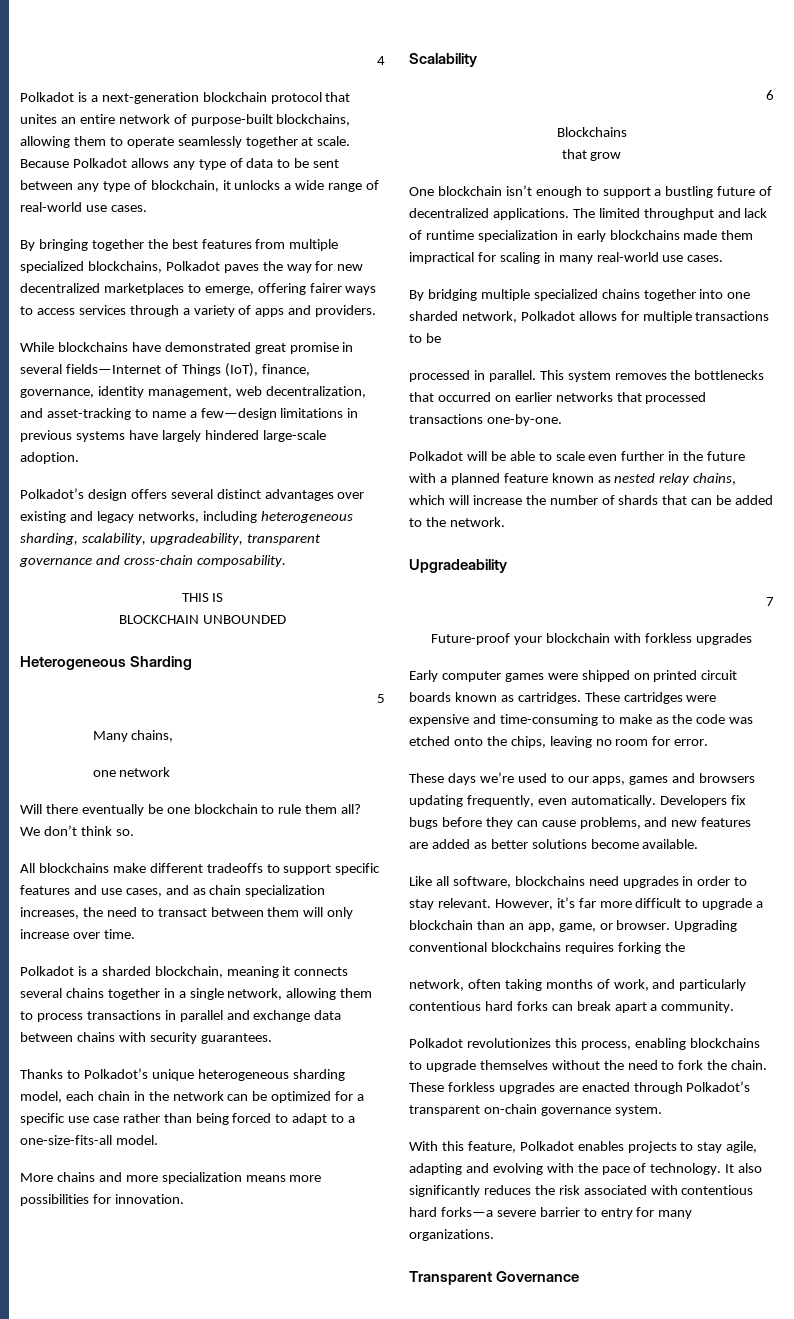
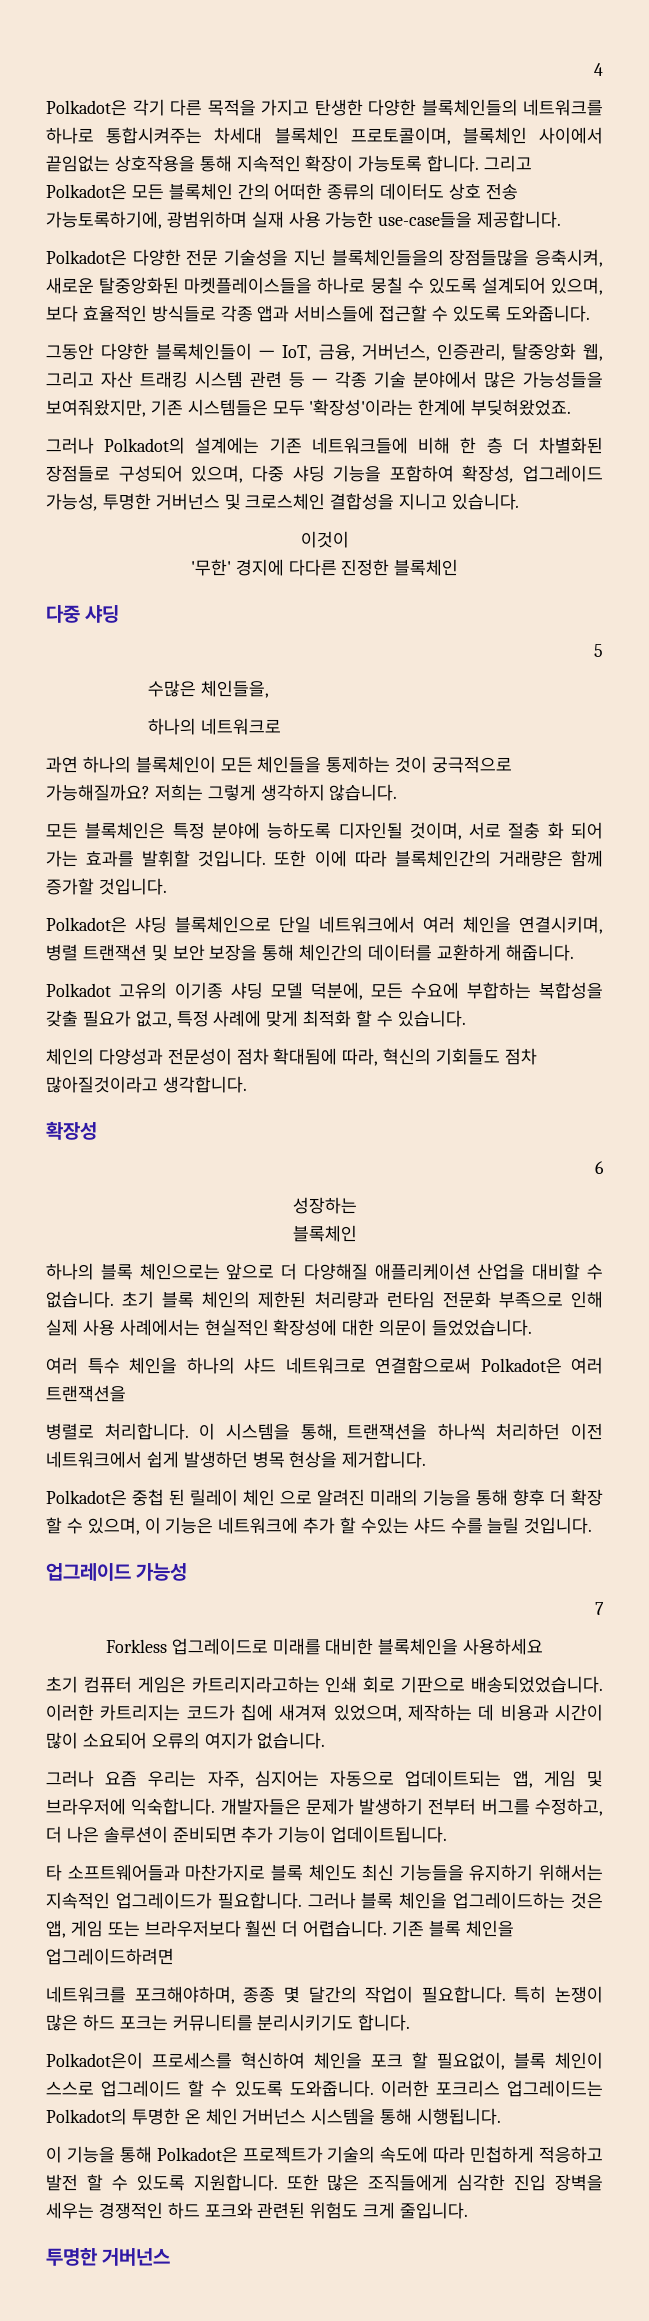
- Polkadot is a next-generation blockchain protocol that unites an entire network of purpose-built blockchains, allowing them to operate seamlessly together at scale. Because Polkadot allows any type of data to be sent between any type of blockchain, it unlocks a wide range of real-world use cases.
- By bringing together the best features from multiple specialized blockchains, Polkadot paves the way for new decentralized marketplaces to emerge, offering fairer ways to access services through a variety of apps and providers.
- While blockchains have demonstrated great promise in several fields—Internet of Things (IoT), finance, governance, identity management, web decentralization, and asset-tracking to name a few—design limitations in previous systems have largely hindered large-scale adoption.
- Polkadot’s design offers several distinct advantages over existing and legacy networks, including heterogeneous sharding, scalability, upgradeability, transparent governance and cross-chain composability.
- THIS IS
- BLOCKCHAIN UNBOUNDED
- Heterogeneous Sharding
+ Polkadot은 각기 다른 목적을 가지고 탄생한 다양한 블록체인들의 네트워크를 하나로 통합시켜주는 차세대 블록체인 프로토콜이며, 블록체인 사이에서 끝임없는 상호작용을 통해 지속적인 확장이 가능토록 합니다. 그리고 Polkadot은 모든 블록체인 간의 어떠한 종류의 데이터도 상호 전송 가능토록하기에, 광범위하며 실재 사용 가능한 use-case들을 제공합니다.
+ Polkadot은 다양한 전문 기술성을 지닌 블록체인들을의 장점들많을 응축시켜, 새로운 탈중앙화된 마켓플레이스들을 하나로 뭉칠 수 있도록 설계되어 있으며, 보다 효율적인 방식들로 각종 앱과 서비스들에 접근할 수 있도록 도와줍니다.
+ 그동안 다양한 블록체인들이 ㅡ IoT, 금융, 거버넌스, 인증관리, 탈중앙화 웹, 그리고 자산 트래킹 시스템 관련 등 ㅡ 각종 기술 분야에서 많은 가능성들을 보여줘왔지만, 기존 시스템들은 모두 '확장성'이라는 한계에 부딪혀왔었죠.
+ 그러나 Polkadot의 설계에는 기존 네트워크들에 비해 한 층 더 차별화된 장점들로 구성되어 있으며, 다중 샤딩 기능을 포함하여 확장성, 업그레이드 가능성, 투명한 거버넌스 및 크로스체인 결합성을 지니고 있습니다.
+ 이것이
+ '무한' 경지에 다다른 진정한 블록체인
+ 다중 샤딩
  5
- Many chains,
- one network
- Will there eventually be one blockchain to rule them all? We don’t think so.
- All blockchains make different tradeoffs to support specific features and use cases, and as chain specialization increases, the need to transact between them will only increase over time.
- Polkadot is a sharded blockchain, meaning it connects several chains together in a single network, allowing them to process transactions in parallel and exchange data between chains with security guarantees.
- Thanks to Polkadot’s unique heterogeneous sharding model, each chain in the network can be optimized for a specific use case rather than being forced to adapt to a one-size-fits-all model.
- More chains and more specialization means more possibilities for innovation.
- Scalability
+ 수많은 체인들을,
+ 하나의 네트워크로
+ 과연 하나의 블록체인이 모든 체인들을 통제하는 것이 궁극적으로 가능해질까요? 저희는 그렇게 생각하지 않습니다.
+ 모든 블록체인은 특정 분야에 능하도록 디자인될 것이며, 서로 절충 화 되어 가는 효과를 발휘할 것입니다. 또한 이에 따라 블록체인간의 거래량은 함께 증가할 것입니다.
+ Polkadot은 샤딩 블록체인으로 단일 네트워크에서 여러 체인을 연결시키며, 병렬 트랜잭션 및 보안 보장을 통해 체인간의 데이터를 교환하게 해줍니다.
+ Polkadot 고유의 이기종 샤딩 모델 덕분에, 모든 수요에 부합하는 복합성을 갖출 필요가 없고, 특정 사례에 맞게 최적화 할 수 있습니다.
+ 체인의 다양성과 전문성이 점차 확대됨에 따라, 혁신의 기회들도 점차 많아질것이라고 생각합니다.
+ 확장성
  6
- Blockchains
- that grow
- One blockchain isn’t enough to support a bustling future of decentralized applications. The limited throughput and lack of runtime specialization in early blockchains made them impractical for scaling in many real-world use cases.
- By bridging multiple specialized chains together into one sharded network, Polkadot allows for multiple transactions to be
- processed in parallel. This system removes the bottlenecks that occurred on earlier networks that processed transactions one-by-one.
- Polkadot will be able to scale even further in the future with a planned feature known as nested relay chains, which will increase the number of shards that can be added to the network.
- Upgradeability
+ 성장하는
+ 블록체인
+ 하나의 블록 체인으로는 앞으로 더 다양해질 애플리케이션 산업을 대비할 수 없습니다. 초기 블록 체인의 제한된 처리량과 런타임 전문화 부족으로 인해 실제 사용 사례에서는 현실적인 확장성에 대한 의문이 들었었습니다.
+ 여러 특수 체인을 하나의 샤드 네트워크로 연결함으로써 Polkadot은 여러 트랜잭션을
+ 병렬로 처리합니다. 이 시스템을 통해, 트랜잭션을 하나씩 처리하던 이전 네트워크에서 쉽게 발생하던 병목 현상을 제거합니다.
+ Polkadot은 중첩 된 릴레이 체인 으로 알려진 미래의 기능을 통해 향후 더 확장 할 수 있으며, 이 기능은 네트워크에 추가 할 수있는 샤드 수를 늘릴 것입니다.
+ 업그레이드 가능성
  7
- Future-proof your blockchain with forkless upgrades
- Early computer games were shipped on printed circuit boards known as cartridges. These cartridges were expensive and time-consuming to make as the code was etched onto the chips, leaving no room for error.
- These days we’re used to our apps, games and browsers updating frequently, even automatically. Developers fix bugs before they can cause problems, and new features are added as better solutions become available.
- Like all software, blockchains need upgrades in order to stay relevant. However, it’s far more difficult to upgrade a blockchain than an app, game, or browser. Upgrading conventional blockchains requires forking the
- network, often taking months of work, and particularly contentious hard forks can break apart a community.
- Polkadot revolutionizes this process, enabling blockchains to upgrade themselves without the need to fork the chain. These forkless upgrades are enacted through Polkadot’s transparent on-chain governance system.
- With this feature, Polkadot enables projects to stay agile, adapting and evolving with the pace of technology. It also significantly reduces the risk associated with contentious hard forks—a severe barrier to entry for many organizations.
- Transparent Governance
+ Forkless 업그레이드로 미래를 대비한 블록체인을 사용하세요
+ 초기 컴퓨터 게임은 카트리지라고하는 인쇄 회로 기판으로 배송되었었습니다. 이러한 카트리지는 코드가 칩에 새겨져 있었으며, 제작하는 데 비용과 시간이 많이 소요되어 오류의 여지가 없습니다.
+ 그러나 요즘 우리는 자주, 심지어는 자동으로 업데이트되는 앱, 게임 및 브라우저에 익숙합니다. 개발자들은 문제가 발생하기 전부터 버그를 수정하고, 더 나은 솔루션이 준비되면 추가 기능이 업데이트됩니다.
+ 타 소프트웨어들과 마찬가지로 블록 체인도 최신 기능들을 유지하기 위해서는 지속적인 업그레이드가 필요합니다. 그러나 블록 체인을 업그레이드하는 것은 앱, 게임 또는 브라우저보다 훨씬 더 어렵습니다. 기존 블록 체인을 업그레이드하려면
+ 네트워크를 포크해야하며, 종종 몇 달간의 작업이 필요합니다. 특히 논쟁이 많은 하드 포크는 커뮤니티를 분리시키기도 합니다.
+ Polkadot은이 프로세스를 혁신하여 체인을 포크 할 필요없이, 블록 체인이 스스로 업그레이드 할 수 있도록 도와줍니다. 이러한 포크리스 업그레이드는 Polkadot의 투명한 온 체인 거버넌스 시스템을 통해 시행됩니다.
+ 이 기능을 통해 Polkadot은 프로젝트가 기술의 속도에 따라 민첩하게 적응하고 발전 할 수 있도록 지원합니다. 또한 많은 조직들에게 심각한 진입 장벽을 세우는 경쟁적인 하드 포크와 관련된 위험도 크게 줄입니다.
+ 투명한 거버넌스

